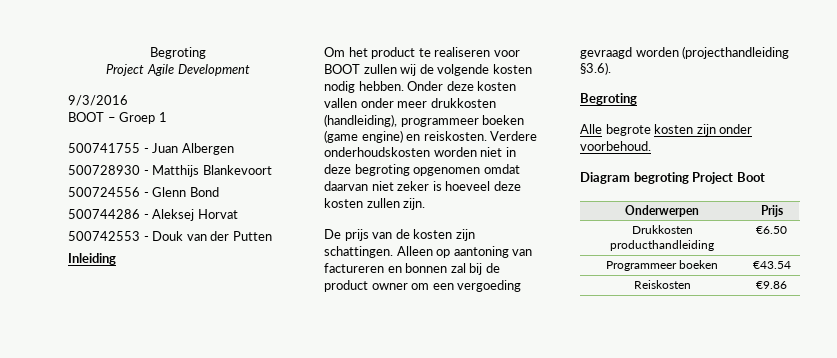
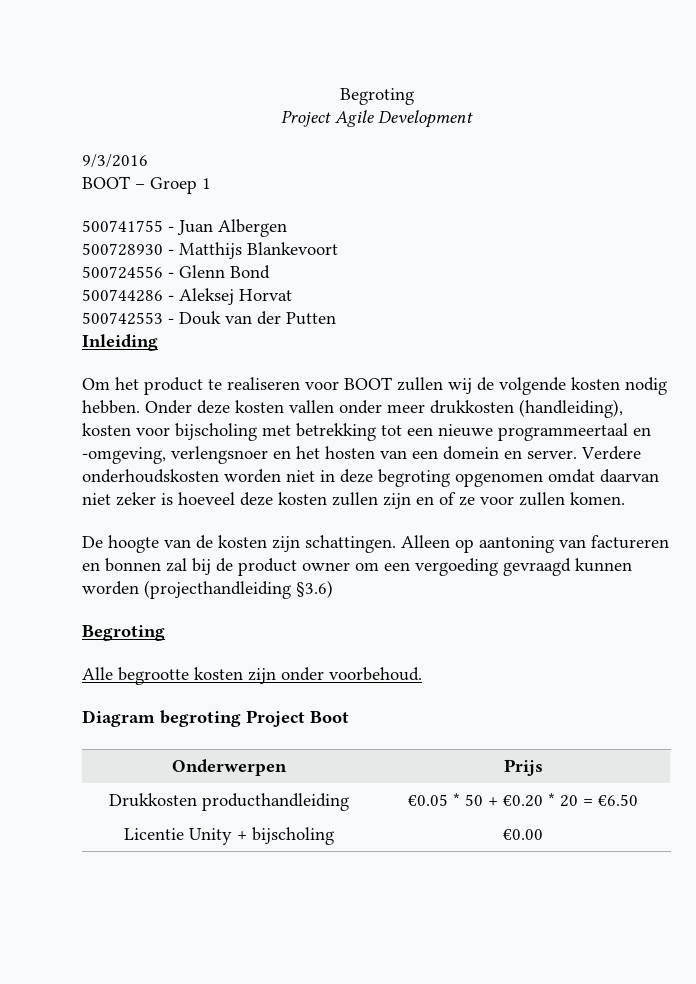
- Onder deze kosten vallen onder meer drukkosten (handleiding), programmeer boeken (game engine) en reiskosten.
+ Onder deze kosten vallen onder meer drukkosten (handleiding), kosten voor bijscholing met betrekking tot een nieuwe programmeertaal en -omgeving, verlengsnoer en het hosten van een domein en server.
- Verdere onderhoudskosten worden niet in deze begroting opgenomen omdat daarvan niet zeker is hoeveel deze kosten zullen zijn.
+ Verdere onderhoudskosten worden niet in deze begroting opgenomen omdat daarvan niet zeker is hoeveel deze kosten zullen zijn en of ze voor zullen komen.
- De prijs van de kosten zijn schattingen.
+ De hoogte van de kosten zijn schattingen.
- Alleen op aantoning van factureren en bonnen zal bij de product owner om een vergoeding gevraagd worden (projecthandleiding §3.6).
+ Alleen op aantoning van factureren en bonnen zal bij de product owner om een vergoeding gevraagd kunnen worden (projecthandleiding §3.6)
- Alle begrote kosten zijn onder voorbehoud.
+ Alle begrootte kosten zijn onder voorbehoud.
- Drukkosten producthandleiding | €6.50
- Programmeer boeken | €43.54
- Reiskosten | €9.86
+ Drukkosten producthandleiding | €0.05 * 50 + €0.20 * 20 = €6.50
+ Licentie Unity + bijscholing | €0.00

